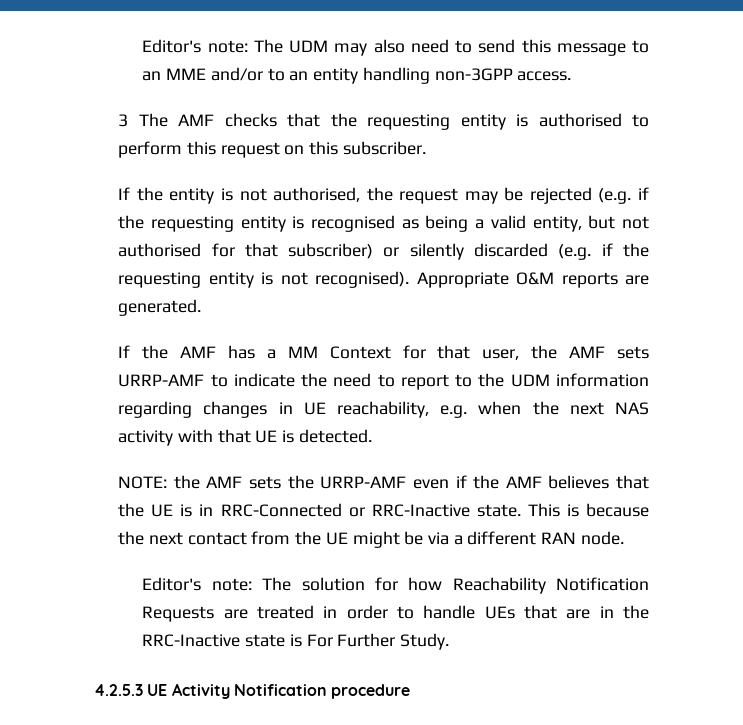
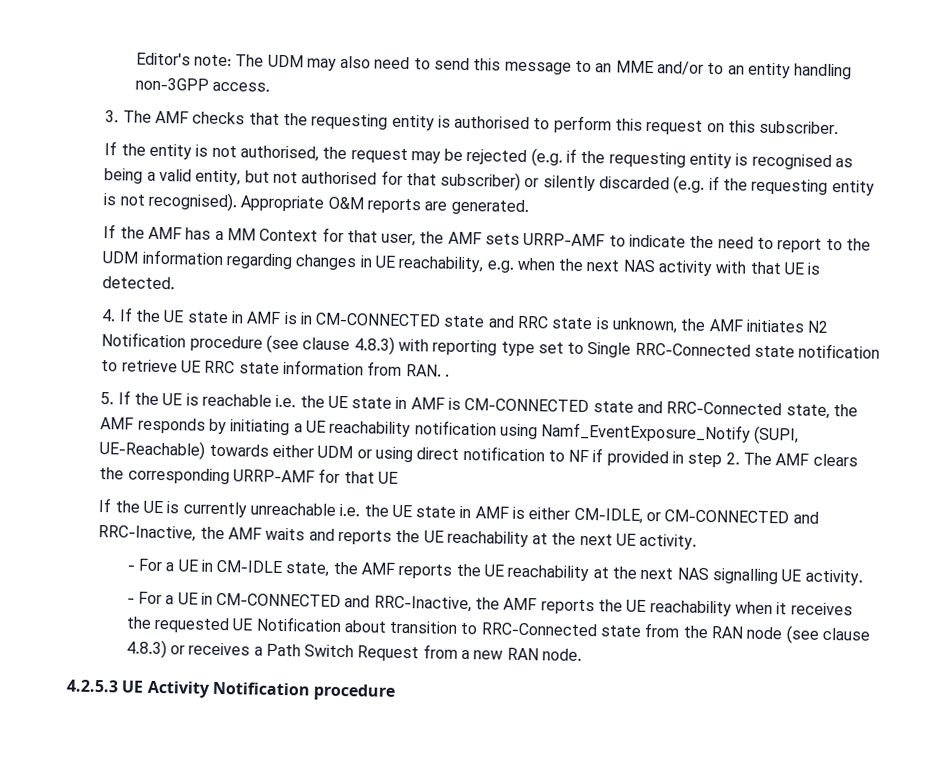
- 3 The AMF checks that the requesting entity is authorised to perform this request on this subscriber.
+ 3. The AMF checks that the requesting entity is authorised to perform this request on this subscriber.
- NOTE: the AMF sets the URRP-AMF even if the AMF believes that the UE is in RRC-Connected or RRC-Inactive state. This is because the next contact from the UE might be via a different RAN node.
- Editor's note: The solution for how Reachability Notification Requests are treated in order to handle UEs that are in the RRC-Inactive state is For Further Study.
+ 4. If the UE state in AMF is in CM-CONNECTED state and RRC state is unknown, the AMF initiates N2 Notification procedure (see clause 4.8.3) with reporting type set to Single RRC-Connected state notification to retrieve UE RRC state information from RAN. .
+ 5. If the UE is reachable i.e. the UE state in AMF is CM-CONNECTED state and RRC-Connected state, the AMF responds by initiating a UE reachability notification using Namf_EventExposure_Notify (SUPI, UE-Reachable) towards either UDM or using direct notification to NF if provided in step 2. The AMF clears the corresponding URRP-AMF for that UE
+ If the UE is currently unreachable i.e. the UE state in AMF is either CM-IDLE, or CM-CONNECTED and RRC-Inactive, the AMF waits and reports the UE reachability at the next UE activity.
+ - For a UE in CM-IDLE state, the AMF reports the UE reachability at the next NAS signalling UE activity.
+ - For a UE in CM-CONNECTED and RRC-Inactive, the AMF reports the UE reachability when it receives the requested UE Notification about transition to RRC-Connected state from the RAN node (see clause 4.8.3) or receives a Path Switch Request from a new RAN node.

